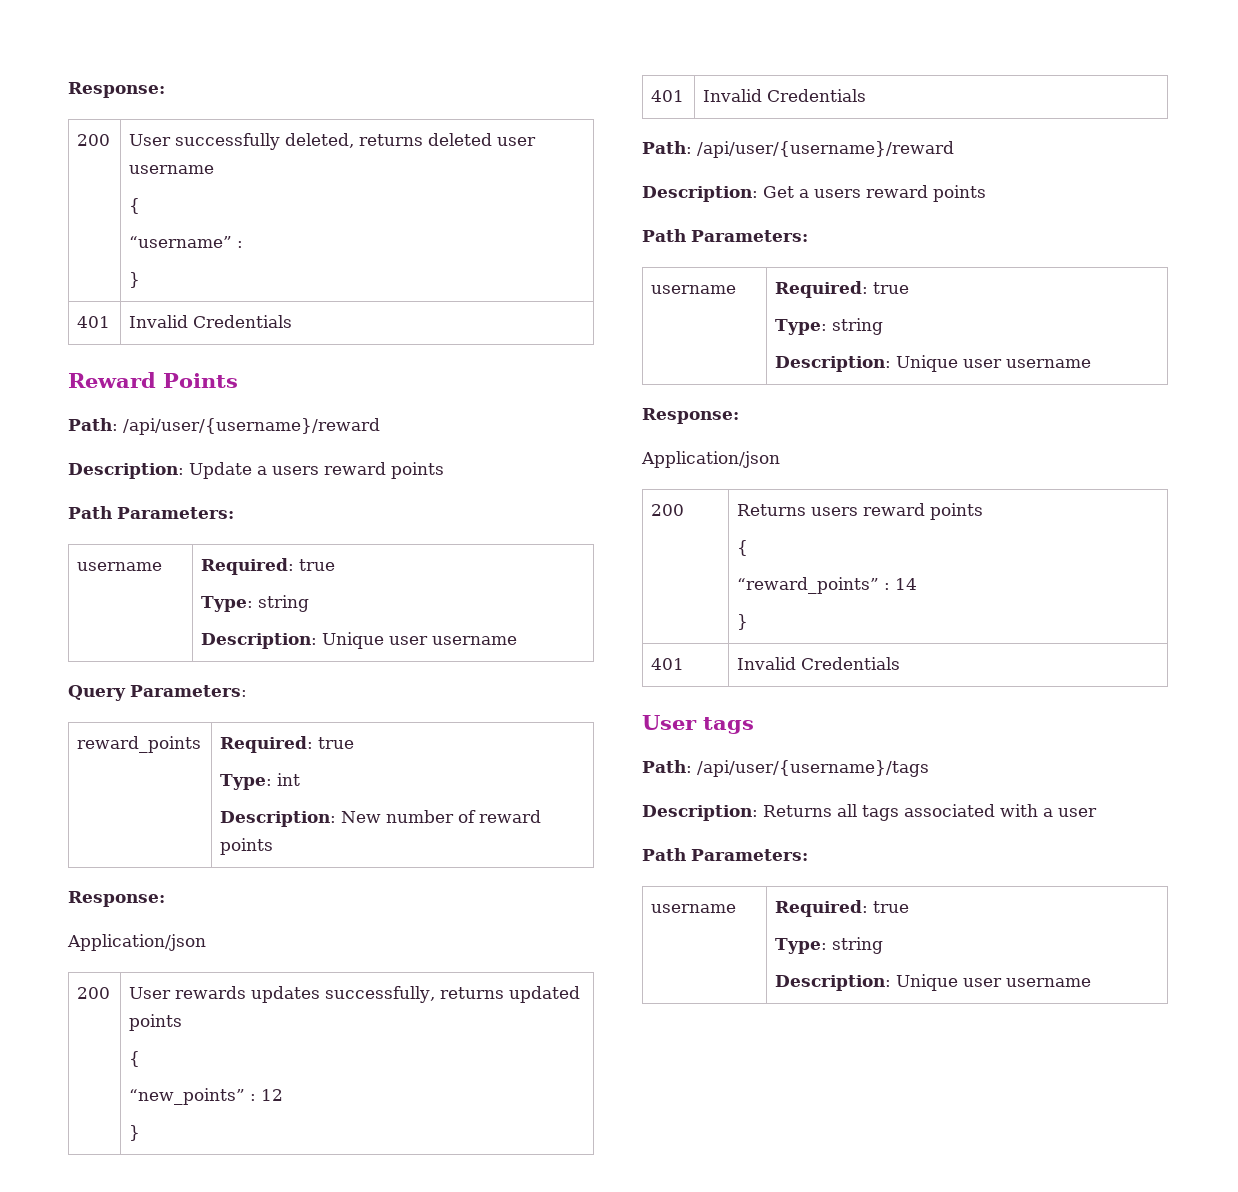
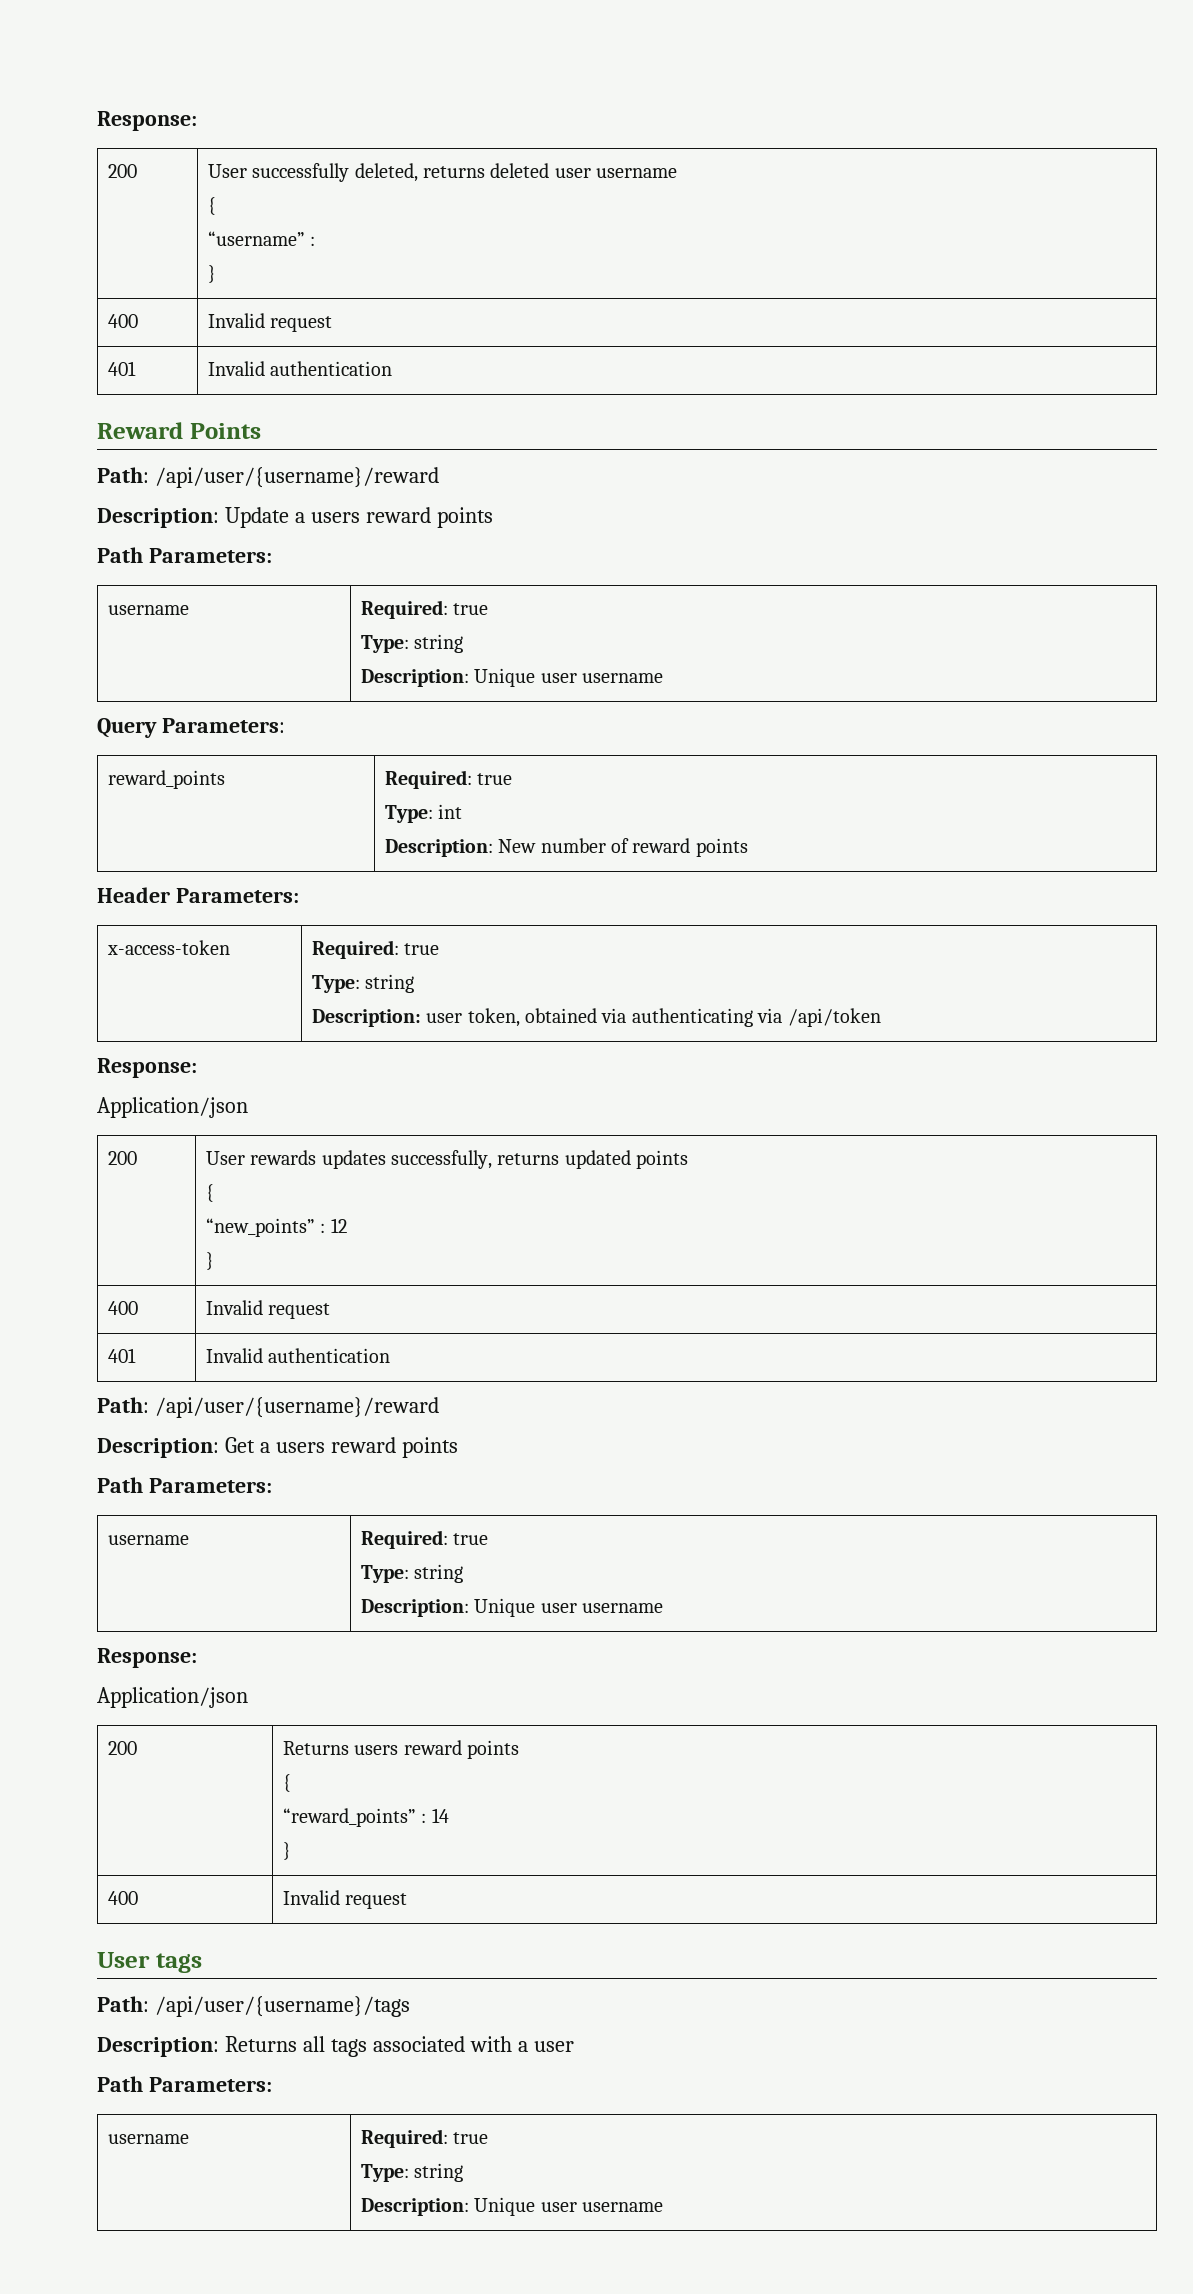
  200 | User successfully deleted, returns deleted user username
  {
  “username” :
  }
- 401 | Invalid Credentials
+ 400 | Invalid request
+ 401 | Invalid authentication
+ Header Parameters:
+ x-access-token | Required: true
+ Type: string
+ Description: user token, obtained via authenticating via /api/token
  200 | User rewards updates successfully, returns updated points
  {
  “new_points” : 12
  }
- 401 | Invalid Credentials
+ 400 | Invalid request
+ 401 | Invalid authentication
  200 | Returns users reward points
  {
  “reward_points” : 14
  }
- 401 | Invalid Credentials
+ 400 | Invalid request

